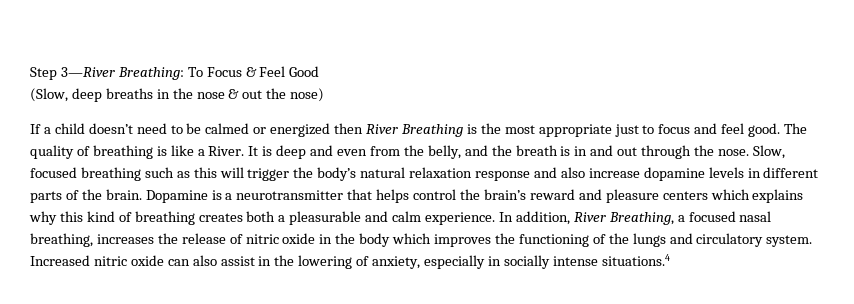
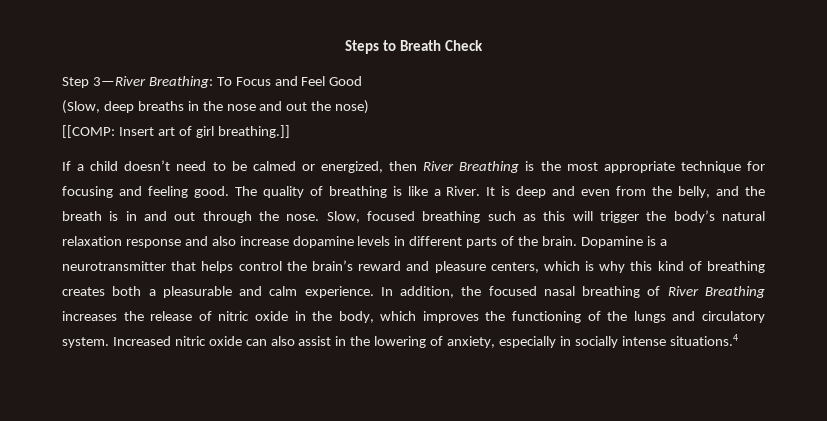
+ Steps to Breath Check
- Step 3—River Breathing: To Focus & Feel Good
+ Step 3—River Breathing: To Focus and Feel Good
- (Slow, deep breaths in the nose & out the nose)
+ (Slow, deep breaths in the nose and out the nose)
+ [[COMP: Insert art of girl breathing.]]
- If a child doesn’t need to be calmed or energized then River Breathing is the most appropriate just to focus and feel good.
+ If a child doesn’t need to be calmed or energized, then River Breathing is the most appropriate technique for focusing and feeling good.
- Dopamine is a neurotransmitter that helps control the brain’s reward and pleasure centers which explains why this kind of breathing creates both a pleasurable and calm experience.
+ Dopamine is a neurotransmitter that helps control the brain’s reward and pleasure centers, which is why this kind of breathing creates both a pleasurable and calm experience.
- In addition, River Breathing, a focused nasal breathing, increases the release of nitric oxide in the body which improves the functioning of the lungs and circulatory system.
+ In addition, the focused nasal breathing of River Breathing increases the release of nitric oxide in the body, which improves the functioning of the lungs and circulatory system.

